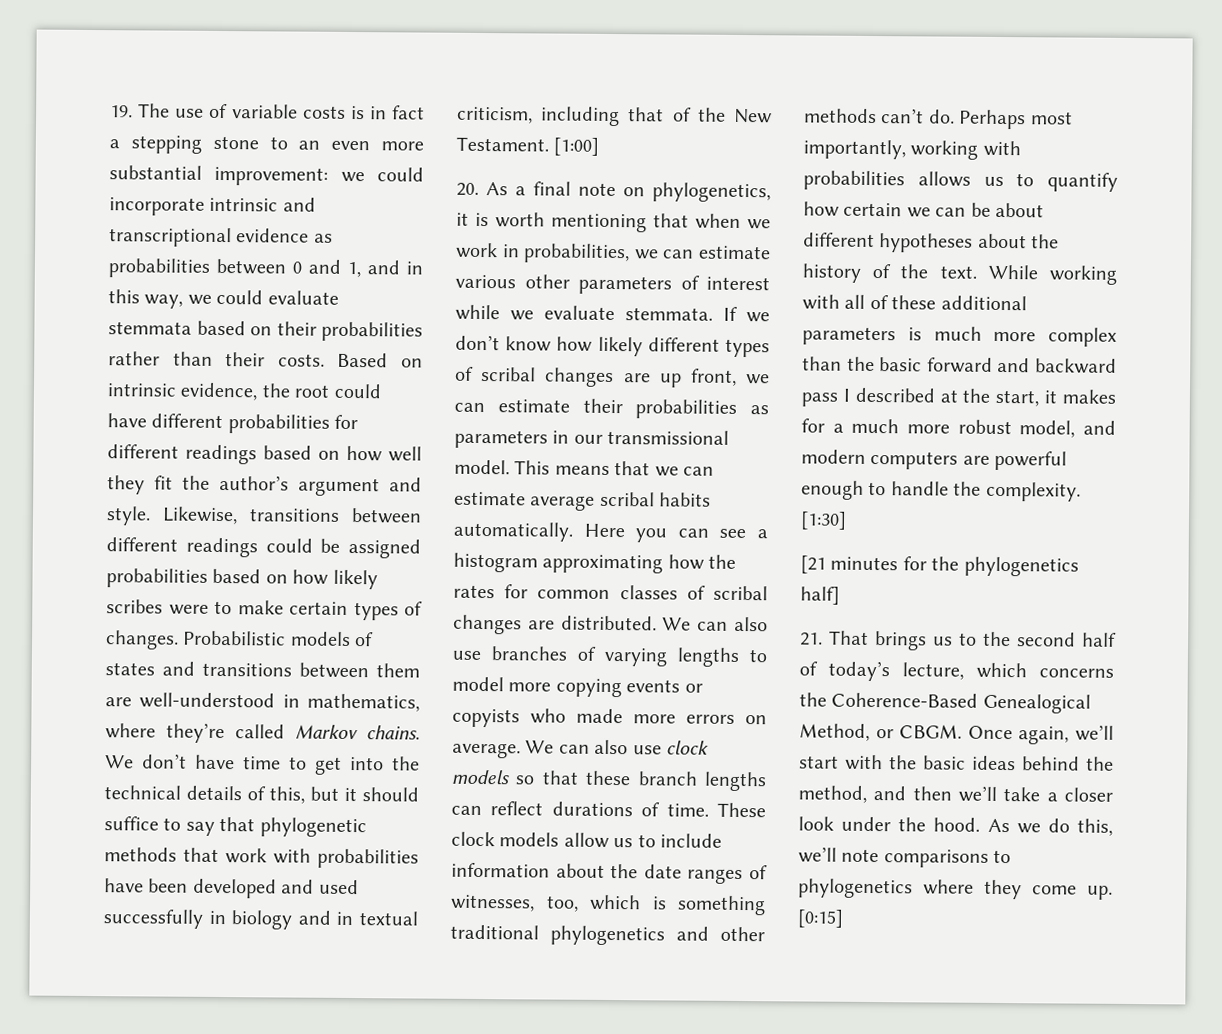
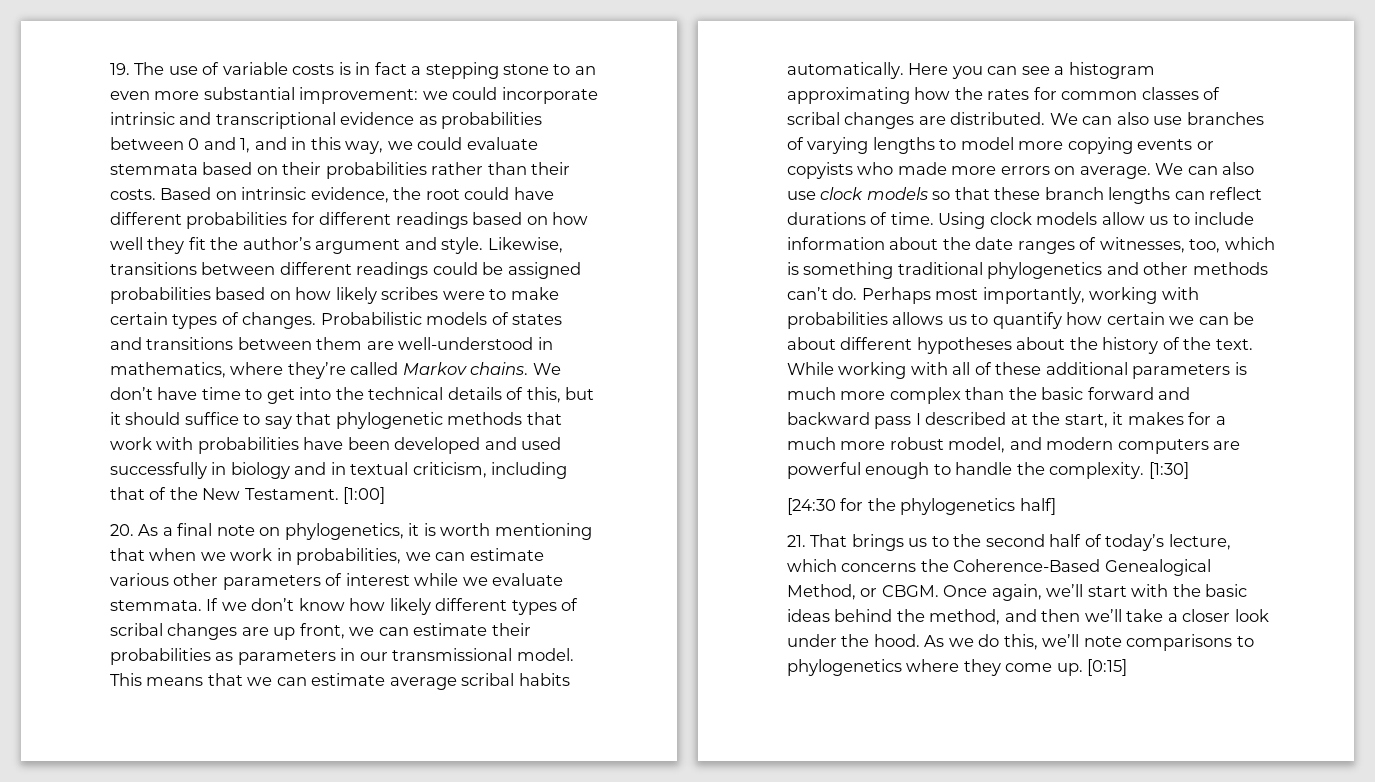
- These clock models allow us to include information about the date ranges of witnesses, too, which is something traditional phylogenetics and other methods can’t do.
+ Using clock models allow us to include information about the date ranges of witnesses, too, which is something traditional phylogenetics and other methods can’t do.
- [21 minutes for the phylogenetics half]
+ [24:30 for the phylogenetics half]

